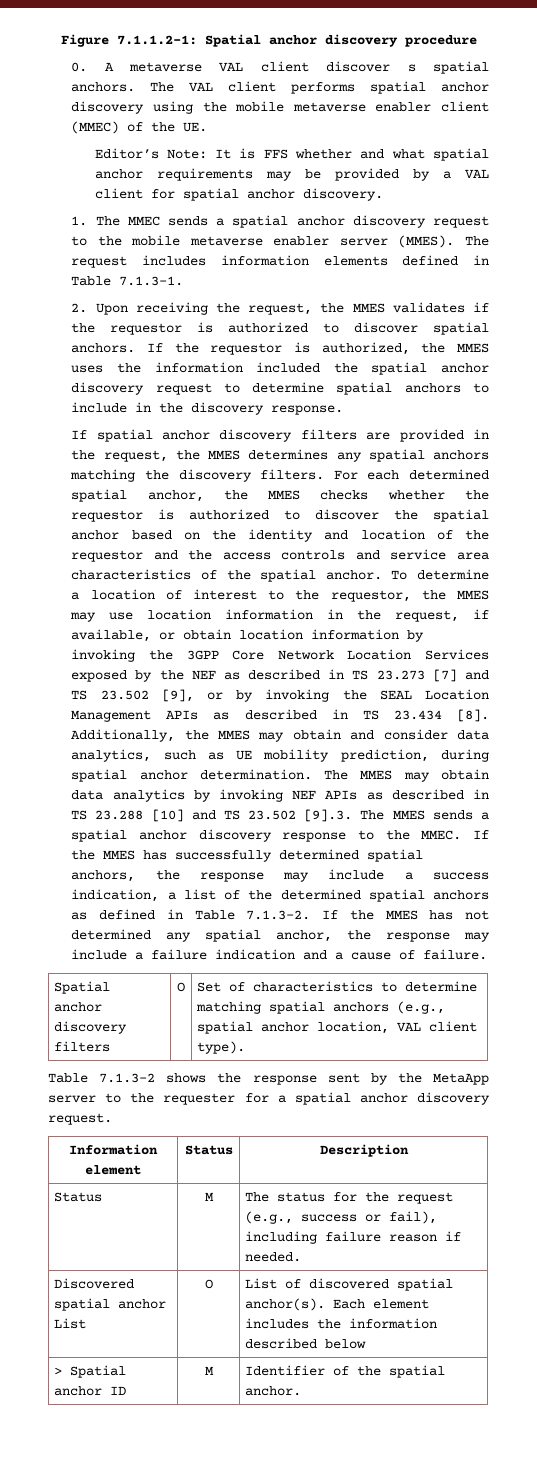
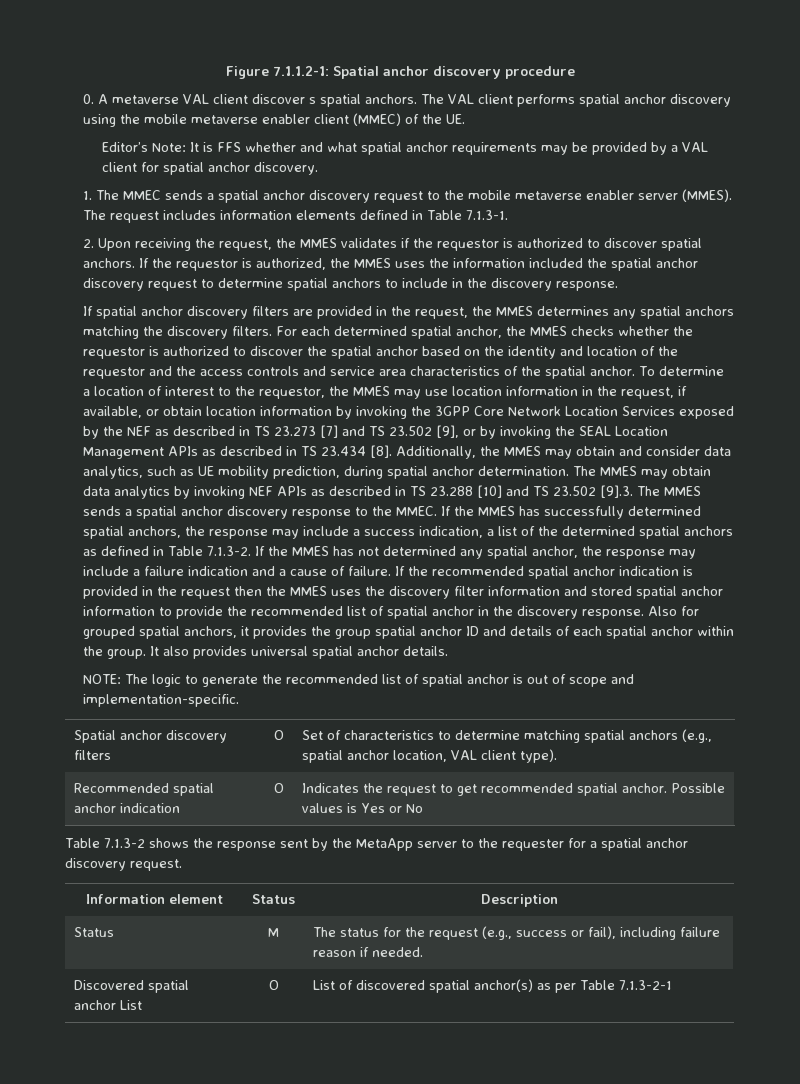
+ If the recommended spatial anchor indication is provided in the request then the MMES uses the discovery filter information and stored spatial anchor information to provide the recommended list of spatial anchor in the discovery response. Also for grouped spatial anchors, it provides the group spatial anchor ID and details of each spatial anchor within the group. It also provides universal spatial anchor details.
+ NOTE: The logic to generate the recommended list of spatial anchor is out of scope and implementation-specific.
+ Recommended spatial anchor indication | O | Indicates the request to get recommended spatial anchor. Possible values is Yes or No
- Discovered spatial anchor List | O | List of discovered spatial anchor(s). Each element includes the information described below
- > Spatial anchor ID | M | Identifier of the spatial anchor.
+ Discovered spatial anchor List | O | List of discovered spatial anchor(s) as per Table 7.1.3-2-1

